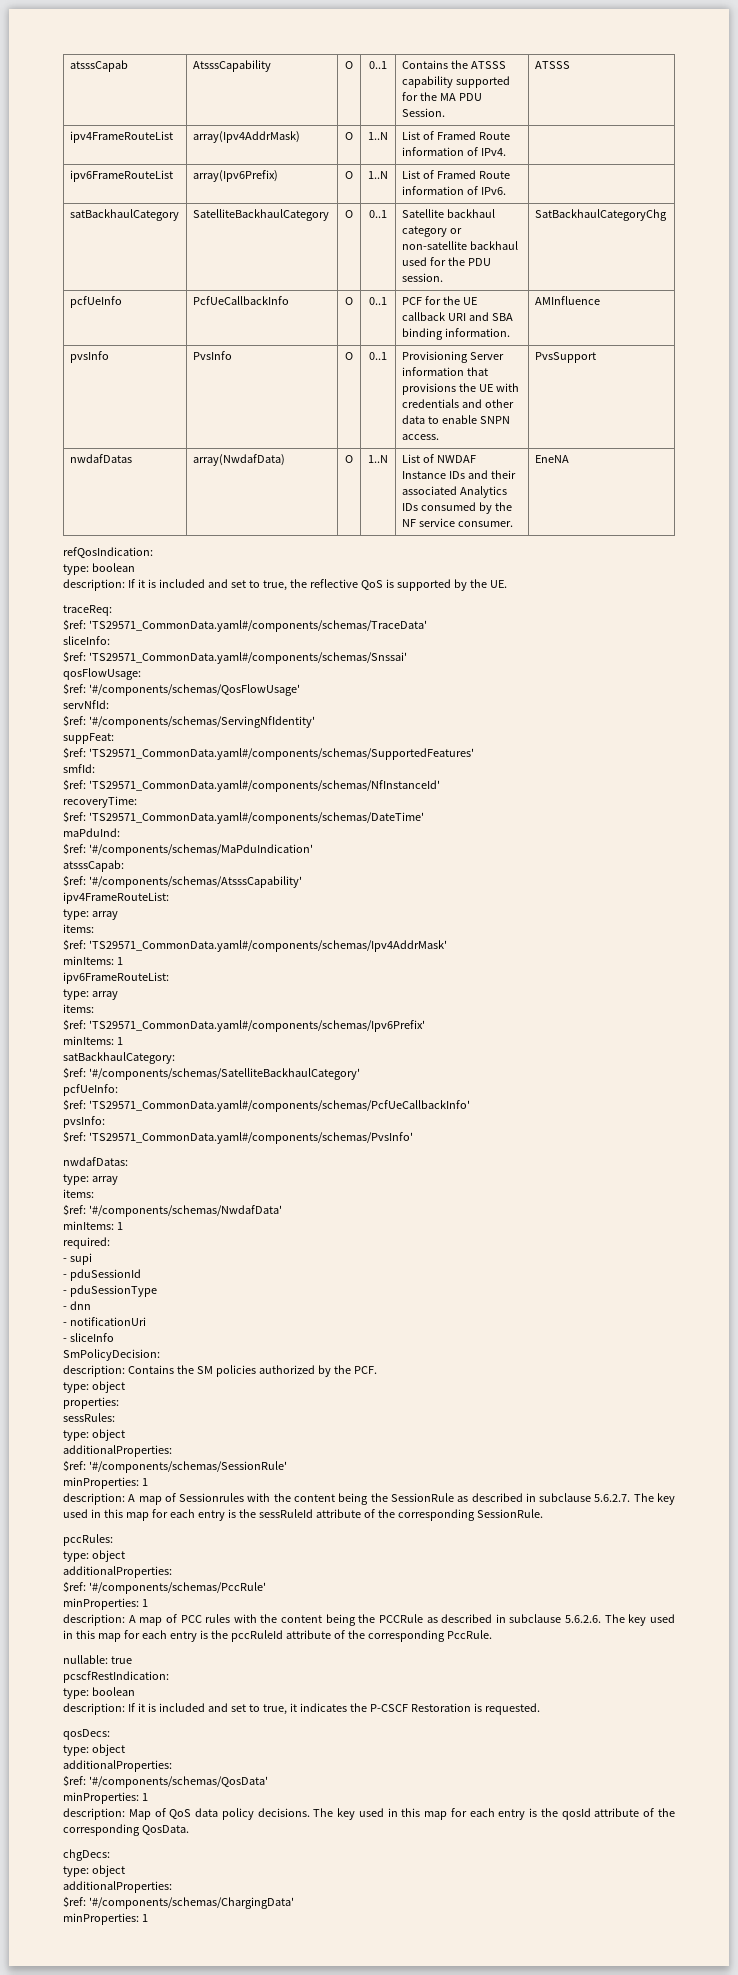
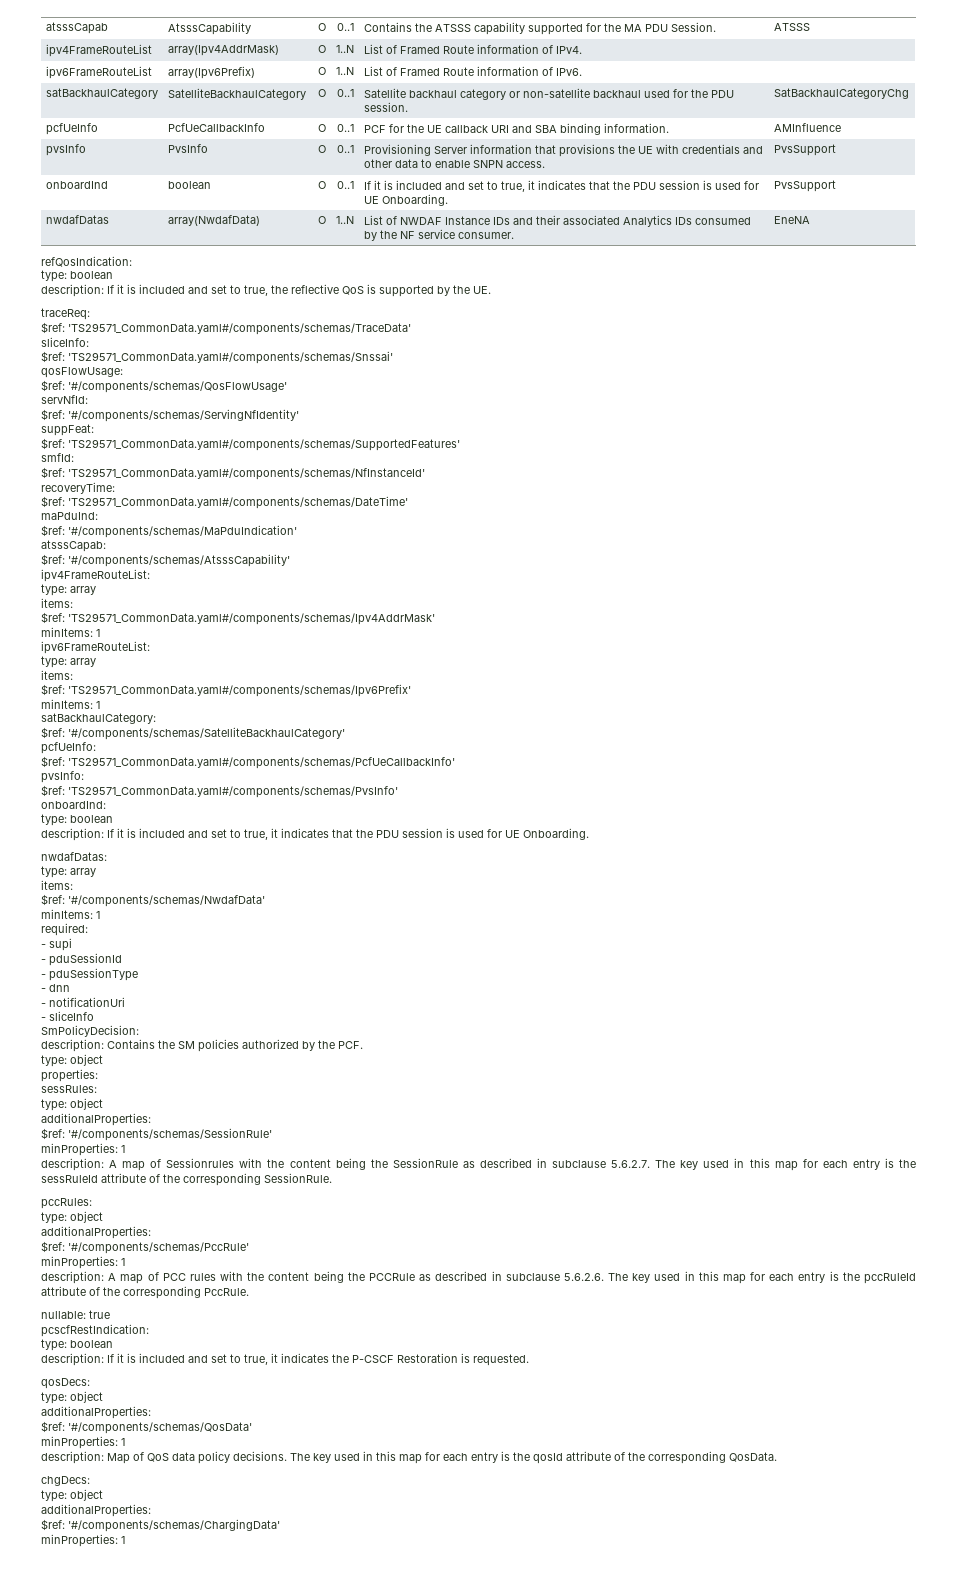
+ onboardInd | boolean | O | 0..1 | If it is included and set to true, it indicates that the PDU session is used for UE Onboarding. | PvsSupport
+ onboardInd:
+ type: boolean
+ description: If it is included and set to true, it indicates that the PDU session is used for UE Onboarding.

